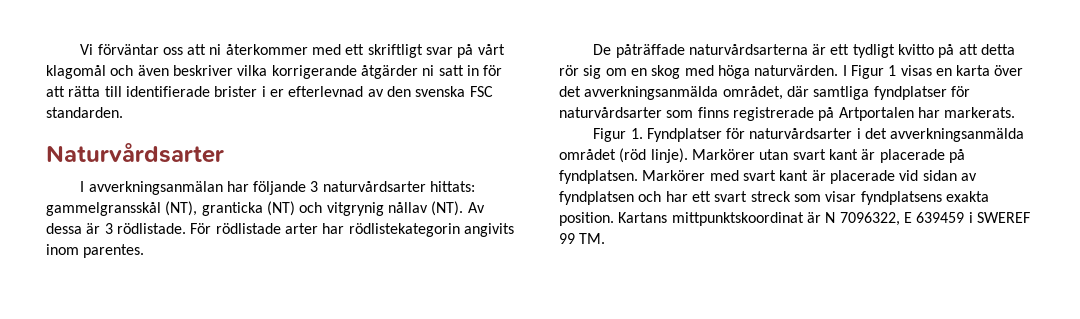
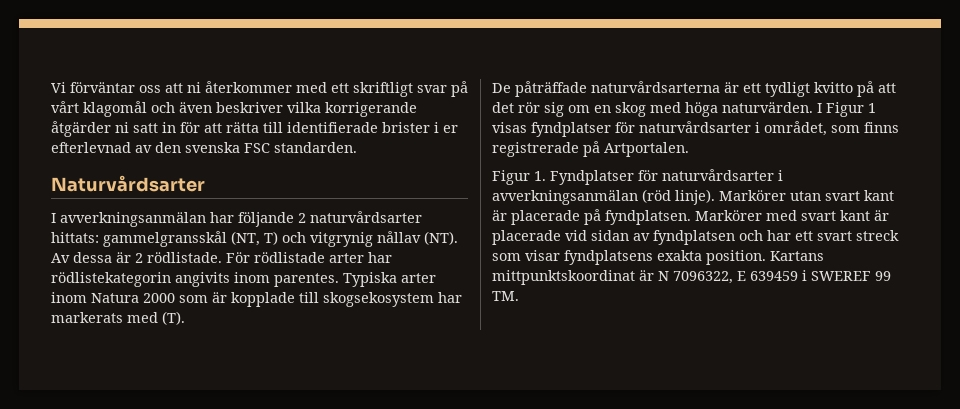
- I avverkningsanmälan har följande 3 naturvårdsarter hittats: gammelgransskål (NT), granticka (NT) och vitgrynig nållav (NT). Av dessa är 3 rödlistade.
+ I avverkningsanmälan har följande 2 naturvårdsarter hittats: gammelgransskål (NT, T) och vitgrynig nållav (NT). Av dessa är 2 rödlistade.
+ Typiska arter inom Natura 2000 som är kopplade till skogsekosystem har markerats med (T).
- De påträffade naturvårdsarterna är ett tydligt kvitto på att detta rör sig om en skog med höga naturvärden.
+ De påträffade naturvårdsarterna är ett tydligt kvitto på att det rör sig om en skog med höga naturvärden.
- I Figur 1 visas en karta över det avverkningsanmälda området, där samtliga fyndplatser för naturvårdsarter som finns registrerade på Artportalen har markerats.
+ I Figur 1 visas fyndplatser för naturvårdsarter i området, som finns registrerade på Artportalen.
- Figur 1. Fyndplatser för naturvårdsarter i det avverkningsanmälda området (röd linje).
+ Figur 1. Fyndplatser för naturvårdsarter i avverkningsanmälan (röd linje).

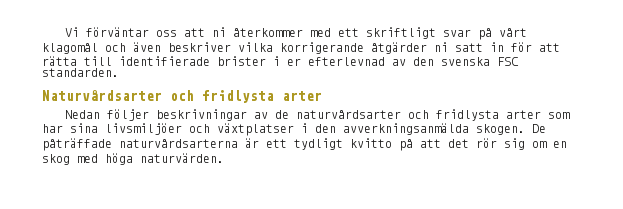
- Naturvårdsarter
- I avverkningsanmälan har följande 2 naturvårdsarter hittats: gammelgransskål (NT, T) och vitgrynig nållav (NT). Av dessa är 2 rödlistade. För rödlistade arter har rödlistekategorin angivits inom parentes. Typiska arter inom Natura 2000 som är kopplade till skogsekosystem har markerats med (T).
- De påträffade naturvårdsarterna är ett tydligt kvitto på att det rör sig om en skog med höga naturvärden. I Figur 1 visas fyndplatser för naturvårdsarter i området, som finns registrerade på Artportalen.
- Figur 1. Fyndplatser för naturvårdsarter i avverkningsanmälan (röd linje). Markörer utan svart kant är placerade på fyndplatsen. Markörer med svart kant är placerade vid sidan av fyndplatsen och har ett svart streck som visar fyndplatsens exakta position. Kartans mittpunktskoordinat är N 7096322, E 639459 i SWEREF 99 TM.
+ Naturvårdsarter och fridlysta arter
+ Nedan följer beskrivningar av de naturvårdsarter och fridlysta arter som har sina livsmiljöer och växtplatser i den avverkningsanmälda skogen. De påträffade naturvårdsarterna är ett tydligt kvitto på att det rör sig om en skog med höga naturvärden.

